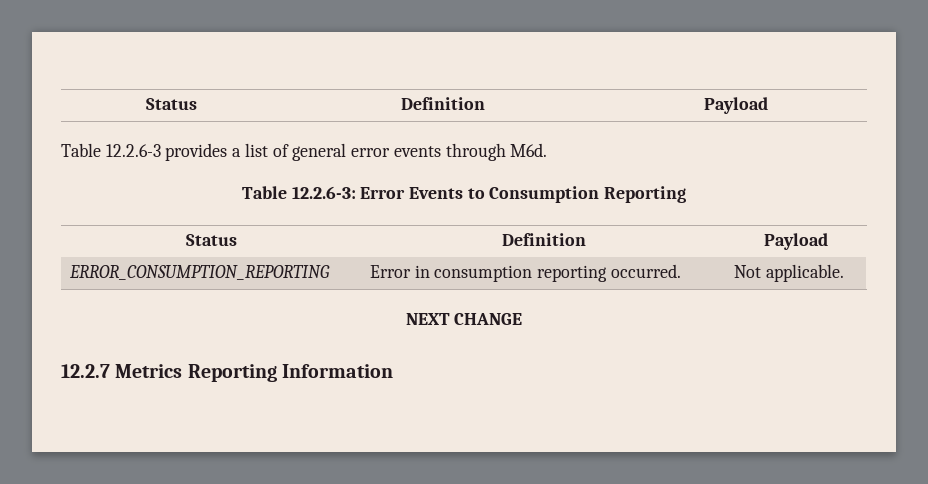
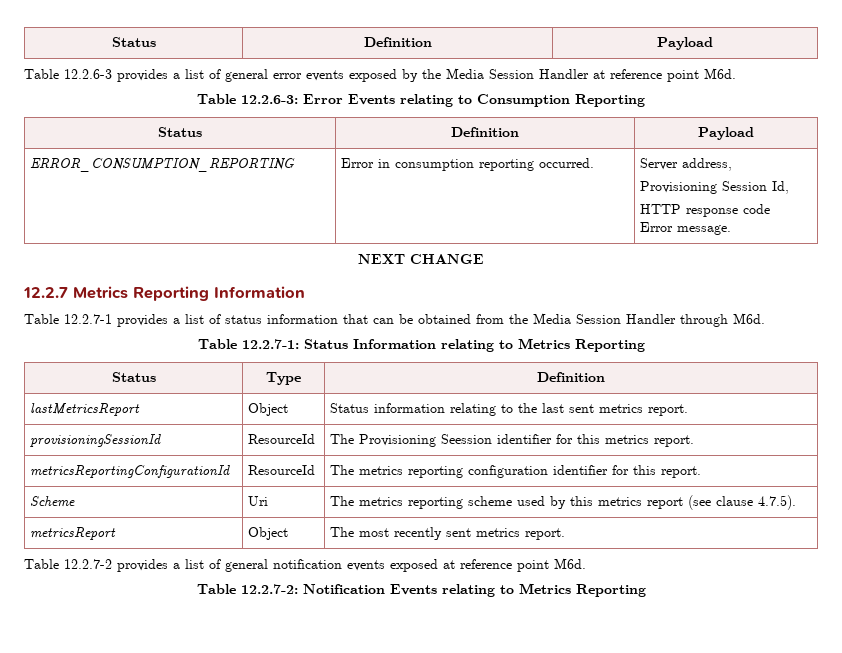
- Table 12.2.6-3 provides a list of general error events through M6d.
+ Table 12.2.6-3 provides a list of general error events exposed by the Media Session Handler at reference point M6d.
- Table 12.2.6-3: Error Events to Consumption Reporting
+ Table 12.2.6-3: Error Events relating to Consumption Reporting
- ERROR_CONSUMPTION_REPORTING | Error in consumption reporting occurred. | Not applicable.
+ ERROR_CONSUMPTION_REPORTING | Error in consumption reporting occurred. | Server address,
+ Provisioning Session Id,
+ HTTP response code
+ Error message.
+ Table 12.2.7-1 provides a list of status information that can be obtained from the Media Session Handler through M6d.
+ Table 12.2.7-1: Status Information relating to Metrics Reporting
+ Status | Type | Definition
+ lastMetricsReport | Object | Status information relating to the last sent metrics report.
+ provisioningSessionId | ResourceId | The Provisioning Seession identifier for this metrics report.
+ metricsReportingConfigurationId | ResourceId | The metrics reporting configuration identifier for this report.
+ Scheme | Uri | The metrics reporting scheme used by this metrics report (see clause 4.7.5).
+ metricsReport | Object | The most recently sent metrics report.
+ Table 12.2.7-2 provides a list of general notification events exposed at reference point M6d.
+ Table 12.2.7-2: Notification Events relating to Metrics Reporting

